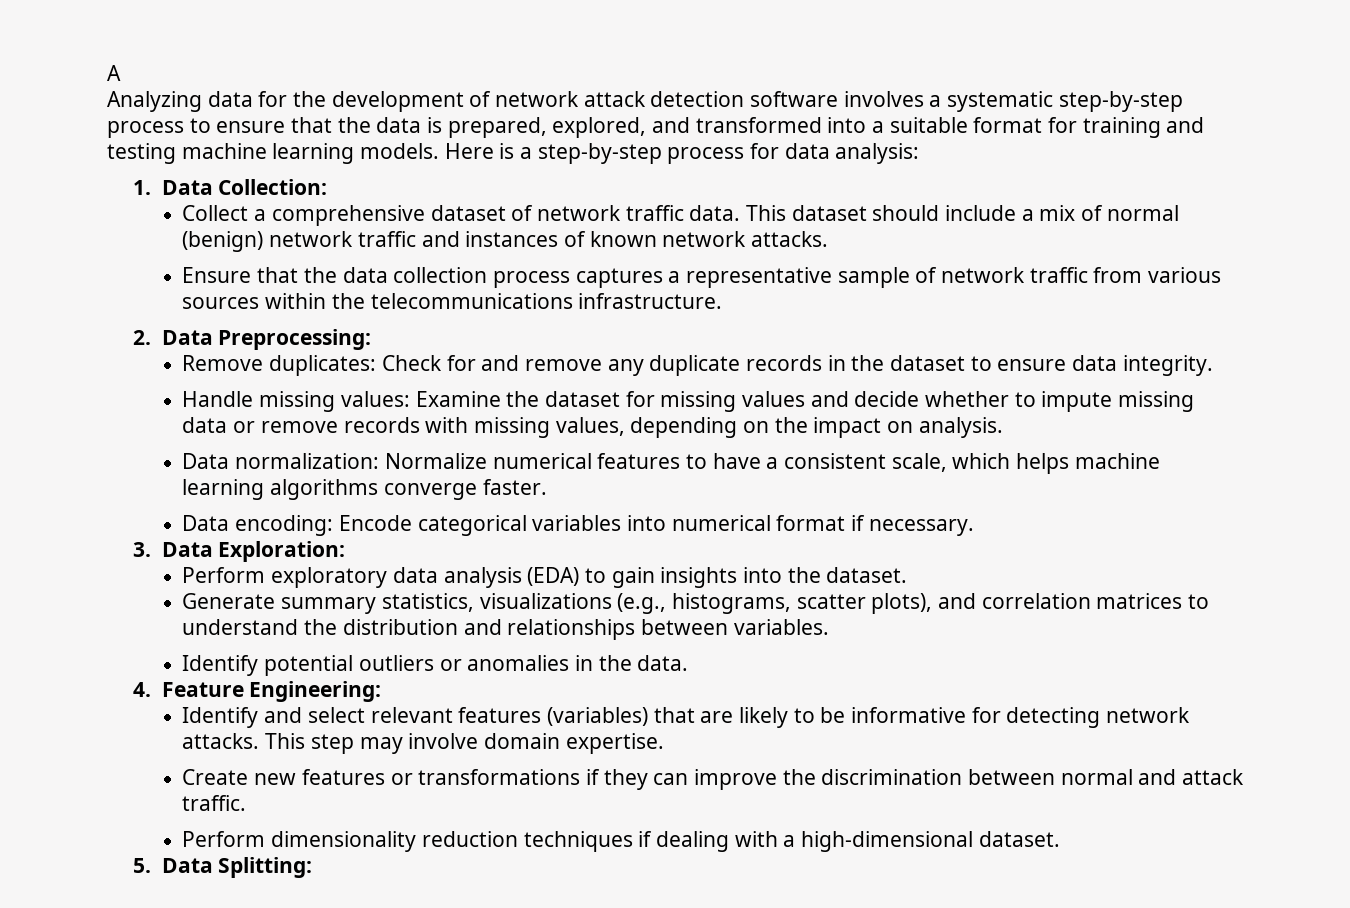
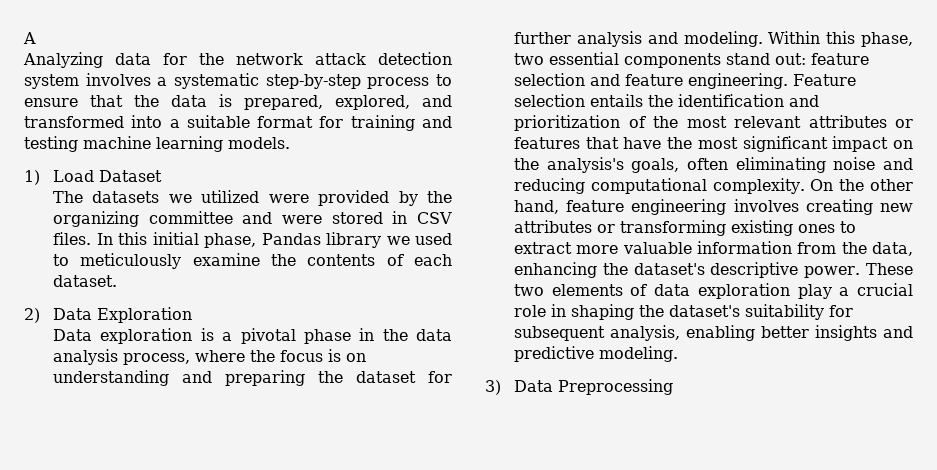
- Analyzing data for the development of network attack detection software involves a systematic step-by-step process to ensure that the data is prepared, explored, and transformed into a suitable format for training and testing machine learning models. Here is a step-by-step process for data analysis:
- 1. Data Collection:
- Collect a comprehensive dataset of network traffic data. This dataset should include a mix of normal (benign) network traffic and instances of known network attacks.
- Ensure that the data collection process captures a representative sample of network traffic from various sources within the telecommunications infrastructure.
- 2. Data Preprocessing:
- Remove duplicates: Check for and remove any duplicate records in the dataset to ensure data integrity.
- Handle missing values: Examine the dataset for missing values and decide whether to impute missing data or remove records with missing values, depending on the impact on analysis.
- Data normalization: Normalize numerical features to have a consistent scale, which helps machine learning algorithms converge faster.
- Data encoding: Encode categorical variables into numerical format if necessary.
- 3. Data Exploration:
- Perform exploratory data analysis (EDA) to gain insights into the dataset.
- Generate summary statistics, visualizations (e.g., histograms, scatter plots), and correlation matrices to understand the distribution and relationships between variables.
- Identify potential outliers or anomalies in the data.
- 4. Feature Engineering:
- Identify and select relevant features (variables) that are likely to be informative for detecting network attacks. This step may involve domain expertise.
- Create new features or transformations if they can improve the discrimination between normal and attack traffic.
- Perform dimensionality reduction techniques if dealing with a high-dimensional dataset.
- 5. Data Splitting:
+ Analyzing data for the network attack detection system involves a systematic step-by-step process to ensure that the data is prepared, explored, and transformed into a suitable format for training and testing machine learning models.
+ 1) Load Dataset
+ The datasets we utilized were provided by the organizing committee and were stored in CSV files. In this initial phase, Pandas library we used to meticulously examine the contents of each dataset.
+ 2) Data Exploration
+ Data exploration is a pivotal phase in the data analysis process, where the focus is on understanding and preparing the dataset for further analysis and modeling. Within this phase, two essential components stand out: feature selection and feature engineering. Feature selection entails the identification and prioritization of the most relevant attributes or features that have the most significant impact on the analysis's goals, often eliminating noise and reducing computational complexity. On the other hand, feature engineering involves creating new attributes or transforming existing ones to extract more valuable information from the data, enhancing the dataset's descriptive power. These two elements of data exploration play a crucial role in shaping the dataset's suitability for subsequent analysis, enabling better insights and predictive modeling.
+ 3) Data Preprocessing

